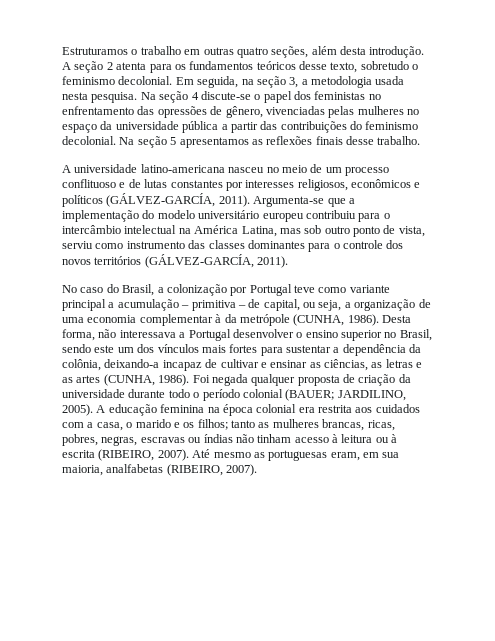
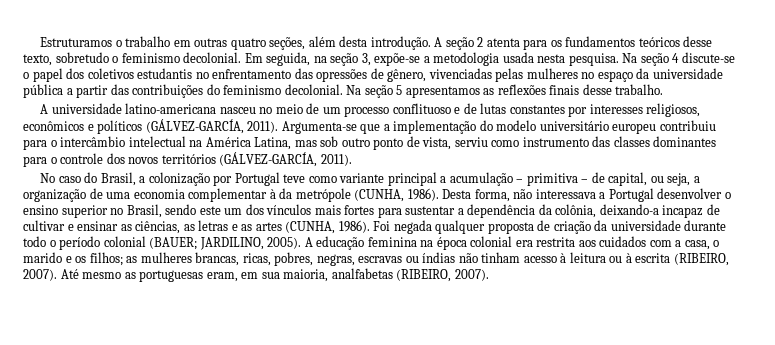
- Em seguida, na seção 3, a metodologia usada nesta pesquisa.
+ Em seguida, na seção 3, expõe-se a metodologia usada nesta pesquisa.
- Na seção 4 discute-se o papel dos feministas no enfrentamento das opressões de gênero, vivenciadas pelas mulheres no espaço da universidade pública a partir das contribuições do feminismo decolonial.
+ Na seção 4 discute-se o papel dos coletivos estudantis no enfrentamento das opressões de gênero, vivenciadas pelas mulheres no espaço da universidade pública a partir das contribuições do feminismo decolonial.
- A educação feminina na época colonial era restrita aos cuidados com a casa, o marido e os filhos; tanto as mulheres brancas, ricas, pobres, negras, escravas ou índias não tinham acesso à leitura ou à escrita (RIBEIRO, 2007).
+ A educação feminina na época colonial era restrita aos cuidados com a casa, o marido e os filhos; as mulheres brancas, ricas, pobres, negras, escravas ou índias não tinham acesso à leitura ou à escrita (RIBEIRO, 2007).

